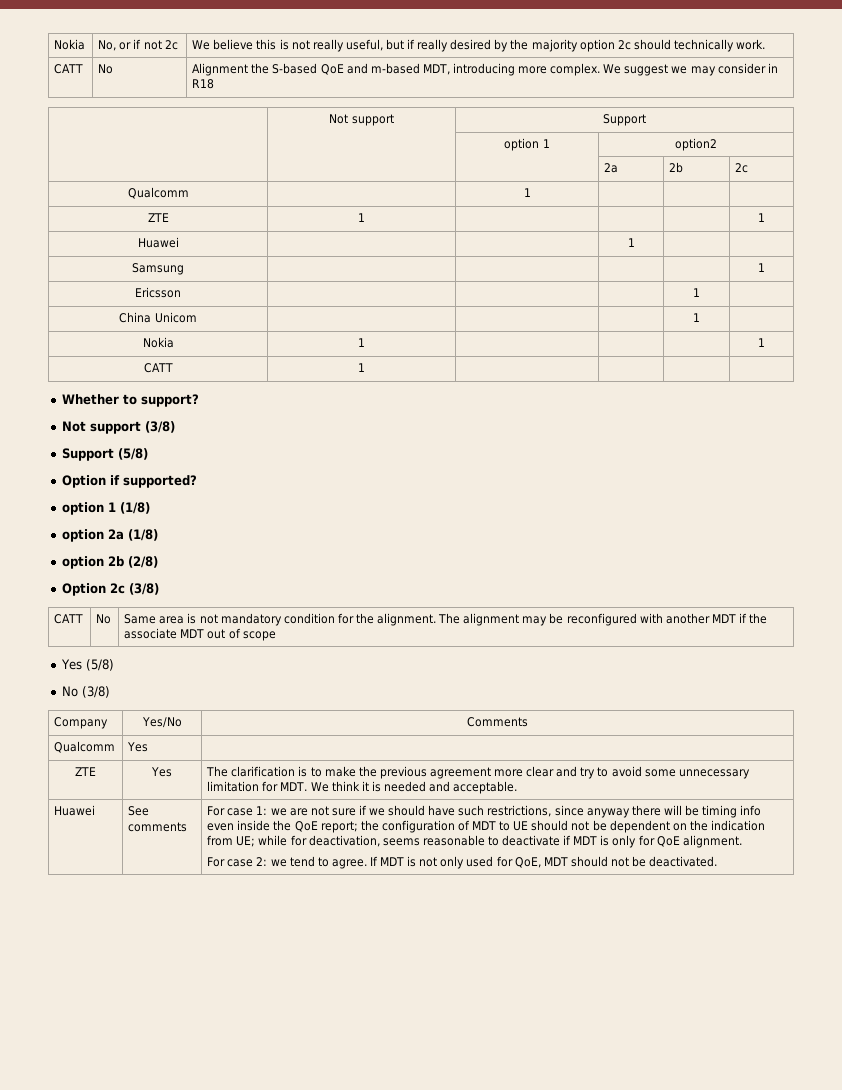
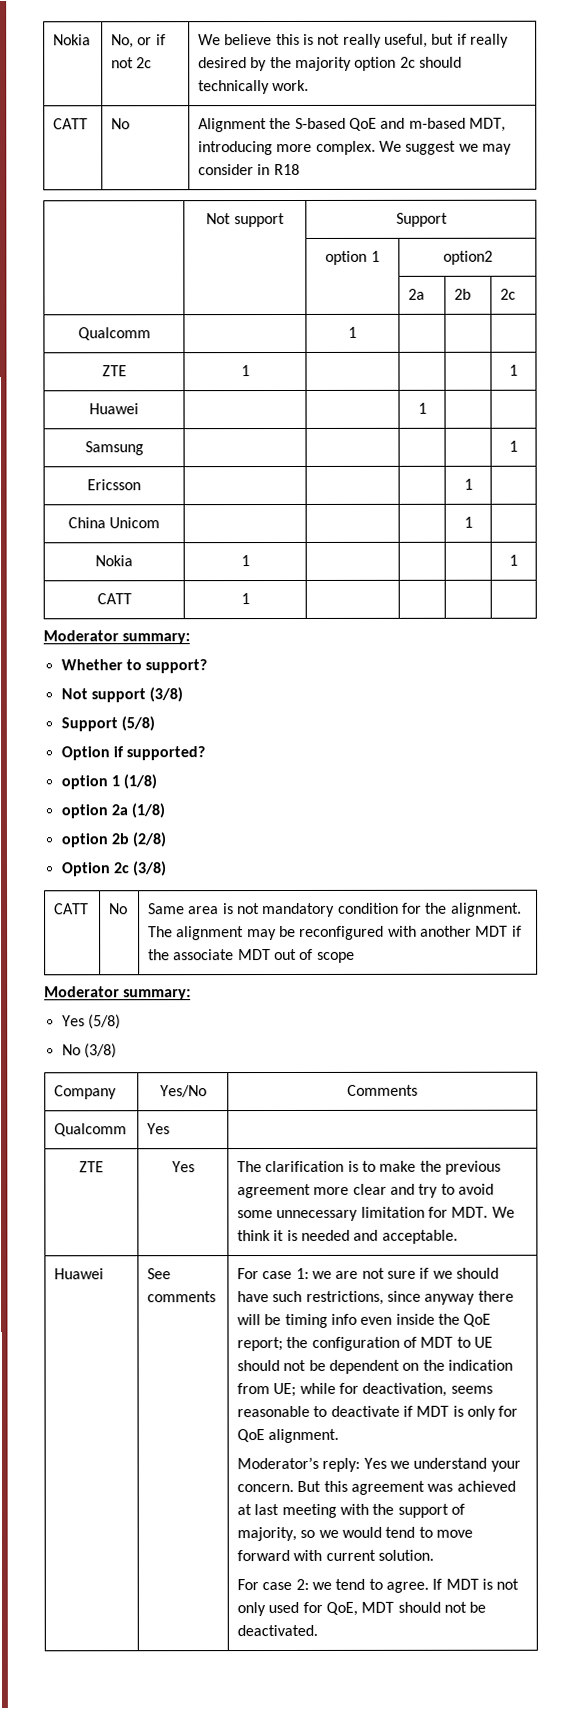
  CATT | 1 | | | |
+ Moderator summary:
  CATT | No | Same area is not mandatory condition for the alignment. The alignment may be reconfigured with another MDT if the associate MDT out of scope
+ Moderator summary:
+ Moderator’s reply: Yes we understand your concern. But this agreement was achieved at last meeting with the support of majority, so we would tend to move forward with current solution.

